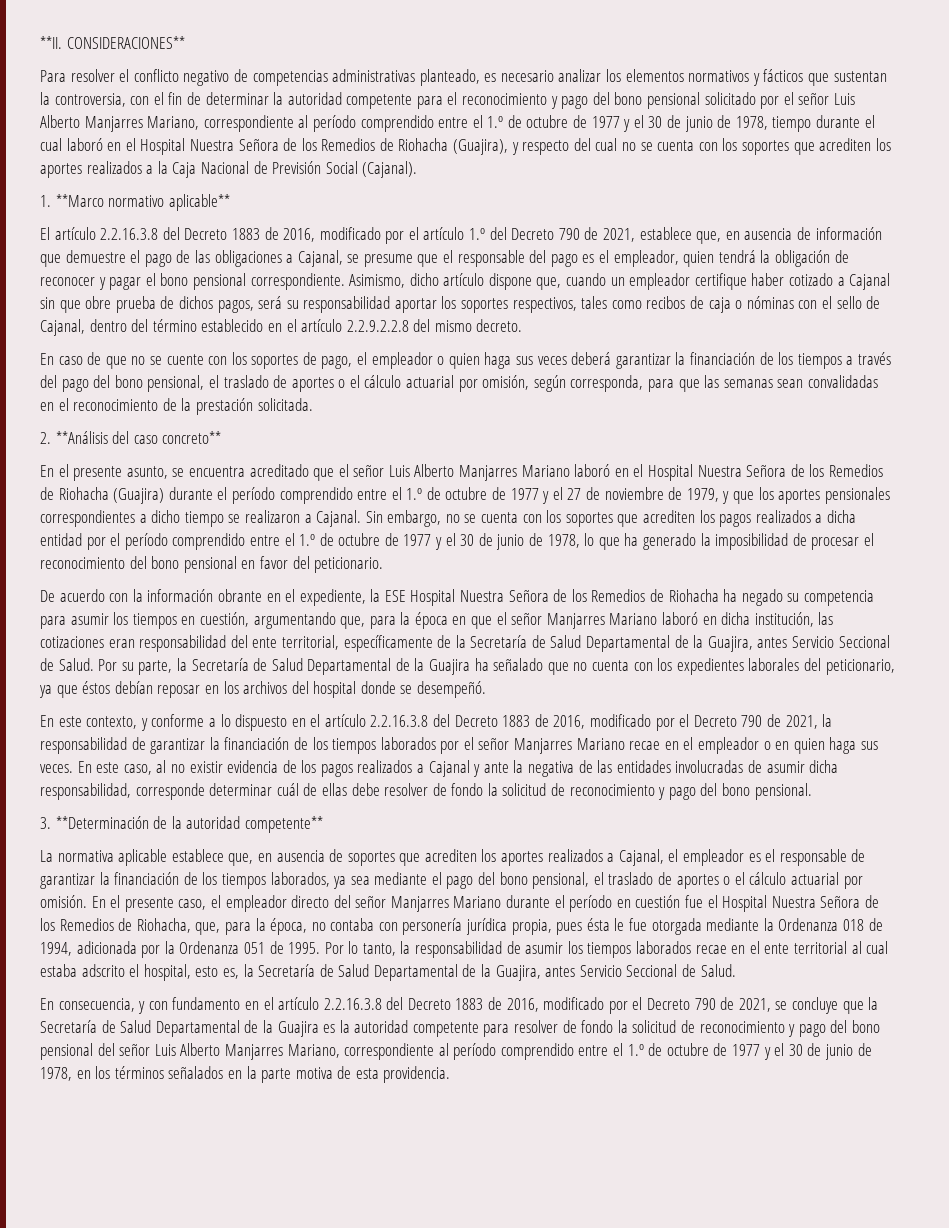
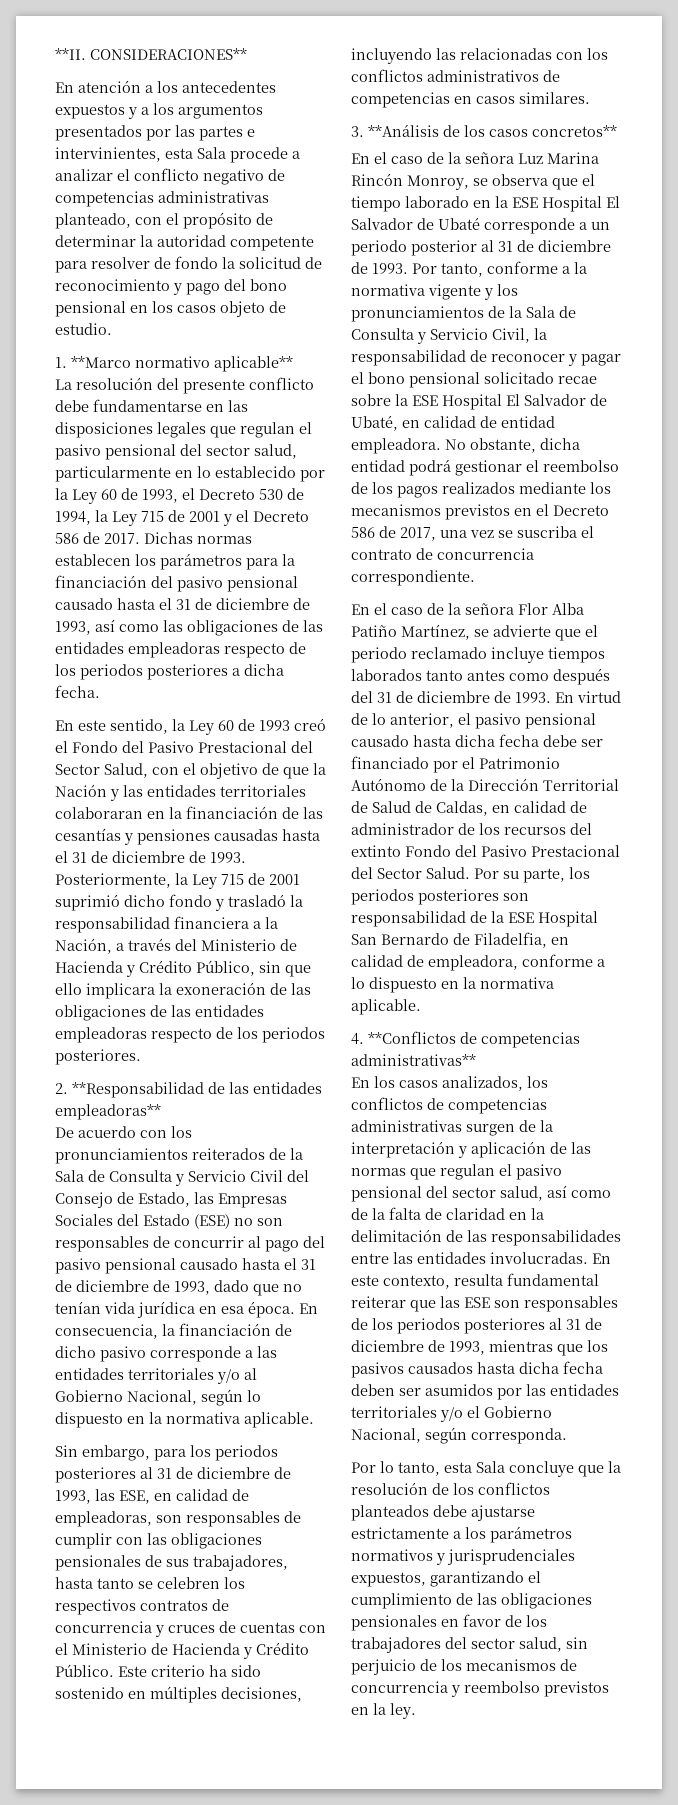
- Para resolver el conflicto negativo de competencias administrativas planteado, es necesario analizar los elementos normativos y fácticos que sustentan la controversia, con el fin de determinar la autoridad competente para el reconocimiento y pago del bono pensional solicitado por el señor Luis Alberto Manjarres Mariano, correspondiente al período comprendido entre el 1.º de octubre de 1977 y el 30 de junio de 1978, tiempo durante el cual laboró en el Hospital Nuestra Señora de los Remedios de Riohacha (Guajira), y respecto del cual no se cuenta con los soportes que acrediten los aportes realizados a la Caja Nacional de Previsión Social (Cajanal).
+ En atención a los antecedentes expuestos y a los argumentos presentados por las partes e intervinientes, esta Sala procede a analizar el conflicto negativo de competencias administrativas planteado, con el propósito de determinar la autoridad competente para resolver de fondo la solicitud de reconocimiento y pago del bono pensional en los casos objeto de estudio.
  1. **Marco normativo aplicable**
- El artículo 2.2.16.3.8 del Decreto 1883 de 2016, modificado por el artículo 1.º del Decreto 790 de 2021, establece que, en ausencia de información que demuestre el pago de las obligaciones a Cajanal, se presume que el responsable del pago es el empleador, quien tendrá la obligación de reconocer y pagar el bono pensional correspondiente. Asimismo, dicho artículo dispone que, cuando un empleador certifique haber cotizado a Cajanal sin que obre prueba de dichos pagos, será su responsabilidad aportar los soportes respectivos, tales como recibos de caja o nóminas con el sello de Cajanal, dentro del término establecido en el artículo 2.2.9.2.2.8 del mismo decreto.
- En caso de que no se cuente con los soportes de pago, el empleador o quien haga sus veces deberá garantizar la financiación de los tiempos a través del pago del bono pensional, el traslado de aportes o el cálculo actuarial por omisión, según corresponda, para que las semanas sean convalidadas en el reconocimiento de la prestación solicitada.
- 2. **Análisis del caso concreto**
- En el presente asunto, se encuentra acreditado que el señor Luis Alberto Manjarres Mariano laboró en el Hospital Nuestra Señora de los Remedios de Riohacha (Guajira) durante el período comprendido entre el 1.º de octubre de 1977 y el 27 de noviembre de 1979, y que los aportes pensionales correspondientes a dicho tiempo se realizaron a Cajanal. Sin embargo, no se cuenta con los soportes que acrediten los pagos realizados a dicha entidad por el período comprendido entre el 1.º de octubre de 1977 y el 30 de junio de 1978, lo que ha generado la imposibilidad de procesar el reconocimiento del bono pensional en favor del peticionario.
- De acuerdo con la información obrante en el expediente, la ESE Hospital Nuestra Señora de los Remedios de Riohacha ha negado su competencia para asumir los tiempos en cuestión, argumentando que, para la época en que el señor Manjarres Mariano laboró en dicha institución, las cotizaciones eran responsabilidad del ente territorial, específicamente de la Secretaría de Salud Departamental de la Guajira, antes Servicio Seccional de Salud. Por su parte, la Secretaría de Salud Departamental de la Guajira ha señalado que no cuenta con los expedientes laborales del peticionario, ya que éstos debían reposar en los archivos del hospital donde se desempeñó.
- En este contexto, y conforme a lo dispuesto en el artículo 2.2.16.3.8 del Decreto 1883 de 2016, modificado por el Decreto 790 de 2021, la responsabilidad de garantizar la financiación de los tiempos laborados por el señor Manjarres Mariano recae en el empleador o en quien haga sus veces. En este caso, al no existir evidencia de los pagos realizados a Cajanal y ante la negativa de las entidades involucradas de asumir dicha responsabilidad, corresponde determinar cuál de ellas debe resolver de fondo la solicitud de reconocimiento y pago del bono pensional.
- 3. **Determinación de la autoridad competente**
- La normativa aplicable establece que, en ausencia de soportes que acrediten los aportes realizados a Cajanal, el empleador es el responsable de garantizar la financiación de los tiempos laborados, ya sea mediante el pago del bono pensional, el traslado de aportes o el cálculo actuarial por omisión. En el presente caso, el empleador directo del señor Manjarres Mariano durante el período en cuestión fue el Hospital Nuestra Señora de los Remedios de Riohacha, que, para la época, no contaba con personería jurídica propia, pues ésta le fue otorgada mediante la Ordenanza 018 de 1994, adicionada por la Ordenanza 051 de 1995. Por lo tanto, la responsabilidad de asumir los tiempos laborados recae en el ente territorial al cual estaba adscrito el hospital, esto es, la Secretaría de Salud Departamental de la Guajira, antes Servicio Seccional de Salud.
- En consecuencia, y con fundamento en el artículo 2.2.16.3.8 del Decreto 1883 de 2016, modificado por el Decreto 790 de 2021, se concluye que la Secretaría de Salud Departamental de la Guajira es la autoridad competente para resolver de fondo la solicitud de reconocimiento y pago del bono pensional del señor Luis Alberto Manjarres Mariano, correspondiente al período comprendido entre el 1.º de octubre de 1977 y el 30 de junio de 1978, en los términos señalados en la parte motiva de esta providencia.
+ La resolución del presente conflicto debe fundamentarse en las disposiciones legales que regulan el pasivo pensional del sector salud, particularmente en lo establecido por la Ley 60 de 1993, el Decreto 530 de 1994, la Ley 715 de 2001 y el Decreto 586 de 2017. Dichas normas establecen los parámetros para la financiación del pasivo pensional causado hasta el 31 de diciembre de 1993, así como las obligaciones de las entidades empleadoras respecto de los periodos posteriores a dicha fecha.
+ En este sentido, la Ley 60 de 1993 creó el Fondo del Pasivo Prestacional del Sector Salud, con el objetivo de que la Nación y las entidades territoriales colaboraran en la financiación de las cesantías y pensiones causadas hasta el 31 de diciembre de 1993. Posteriormente, la Ley 715 de 2001 suprimió dicho fondo y trasladó la responsabilidad financiera a la Nación, a través del Ministerio de Hacienda y Crédito Público, sin que ello implicara la exoneración de las obligaciones de las entidades empleadoras respecto de los periodos posteriores.
+ 2. **Responsabilidad de las entidades empleadoras**
+ De acuerdo con los pronunciamientos reiterados de la Sala de Consulta y Servicio Civil del Consejo de Estado, las Empresas Sociales del Estado (ESE) no son responsables de concurrir al pago del pasivo pensional causado hasta el 31 de diciembre de 1993, dado que no tenían vida jurídica en esa época. En consecuencia, la financiación de dicho pasivo corresponde a las entidades territoriales y/o al Gobierno Nacional, según lo dispuesto en la normativa aplicable.
+ Sin embargo, para los periodos posteriores al 31 de diciembre de 1993, las ESE, en calidad de empleadoras, son responsables de cumplir con las obligaciones pensionales de sus trabajadores, hasta tanto se celebren los respectivos contratos de concurrencia y cruces de cuentas con el Ministerio de Hacienda y Crédito Público. Este criterio ha sido sostenido en múltiples decisiones, incluyendo las relacionadas con los conflictos administrativos de competencias en casos similares.
+ 3. **Análisis de los casos concretos**
+ En el caso de la señora Luz Marina Rincón Monroy, se observa que el tiempo laborado en la ESE Hospital El Salvador de Ubaté corresponde a un periodo posterior al 31 de diciembre de 1993. Por tanto, conforme a la normativa vigente y los pronunciamientos de la Sala de Consulta y Servicio Civil, la responsabilidad de reconocer y pagar el bono pensional solicitado recae sobre la ESE Hospital El Salvador de Ubaté, en calidad de entidad empleadora. No obstante, dicha entidad podrá gestionar el reembolso de los pagos realizados mediante los mecanismos previstos en el Decreto 586 de 2017, una vez se suscriba el contrato de concurrencia correspondiente.
+ En el caso de la señora Flor Alba Patiño Martínez, se advierte que el periodo reclamado incluye tiempos laborados tanto antes como después del 31 de diciembre de 1993. En virtud de lo anterior, el pasivo pensional causado hasta dicha fecha debe ser financiado por el Patrimonio Autónomo de la Dirección Territorial de Salud de Caldas, en calidad de administrador de los recursos del extinto Fondo del Pasivo Prestacional del Sector Salud. Por su parte, los periodos posteriores son responsabilidad de la ESE Hospital San Bernardo de Filadelfia, en calidad de empleadora, conforme a lo dispuesto en la normativa aplicable.
+ 4. **Conflictos de competencias administrativas**
+ En los casos analizados, los conflictos de competencias administrativas surgen de la interpretación y aplicación de las normas que regulan el pasivo pensional del sector salud, así como de la falta de claridad en la delimitación de las responsabilidades entre las entidades involucradas. En este contexto, resulta fundamental reiterar que las ESE son responsables de los periodos posteriores al 31 de diciembre de 1993, mientras que los pasivos causados hasta dicha fecha deben ser asumidos por las entidades territoriales y/o el Gobierno Nacional, según corresponda.
+ Por lo tanto, esta Sala concluye que la resolución de los conflictos planteados debe ajustarse estrictamente a los parámetros normativos y jurisprudenciales expuestos, garantizando el cumplimiento de las obligaciones pensionales en favor de los trabajadores del sector salud, sin perjuicio de los mecanismos de concurrencia y reembolso previstos en la ley.

